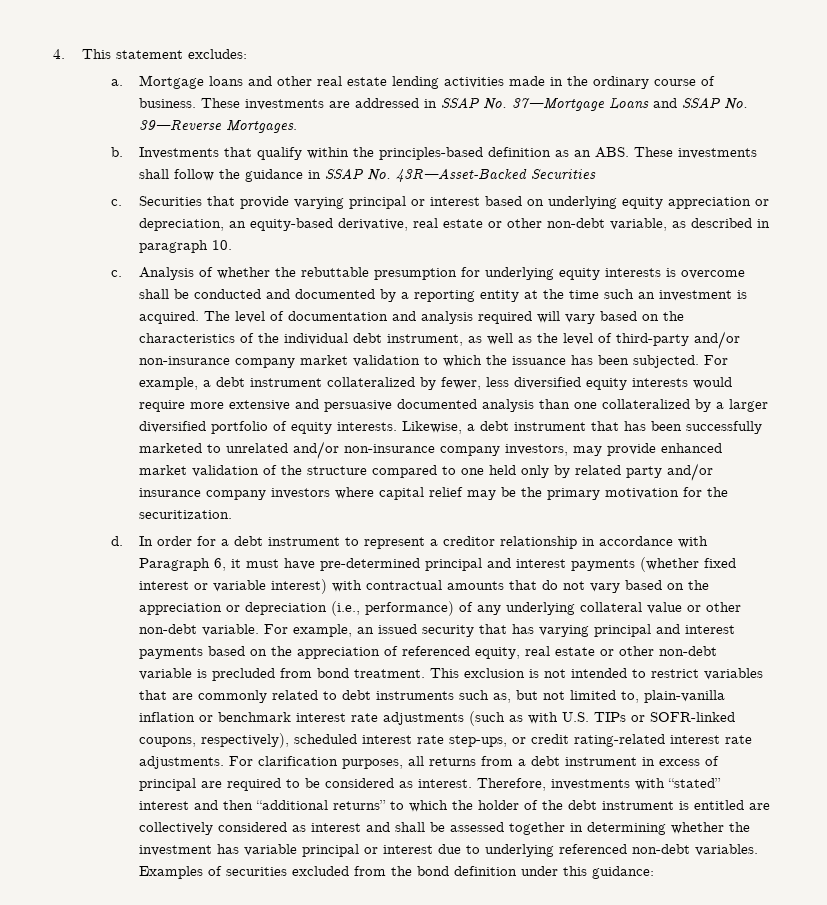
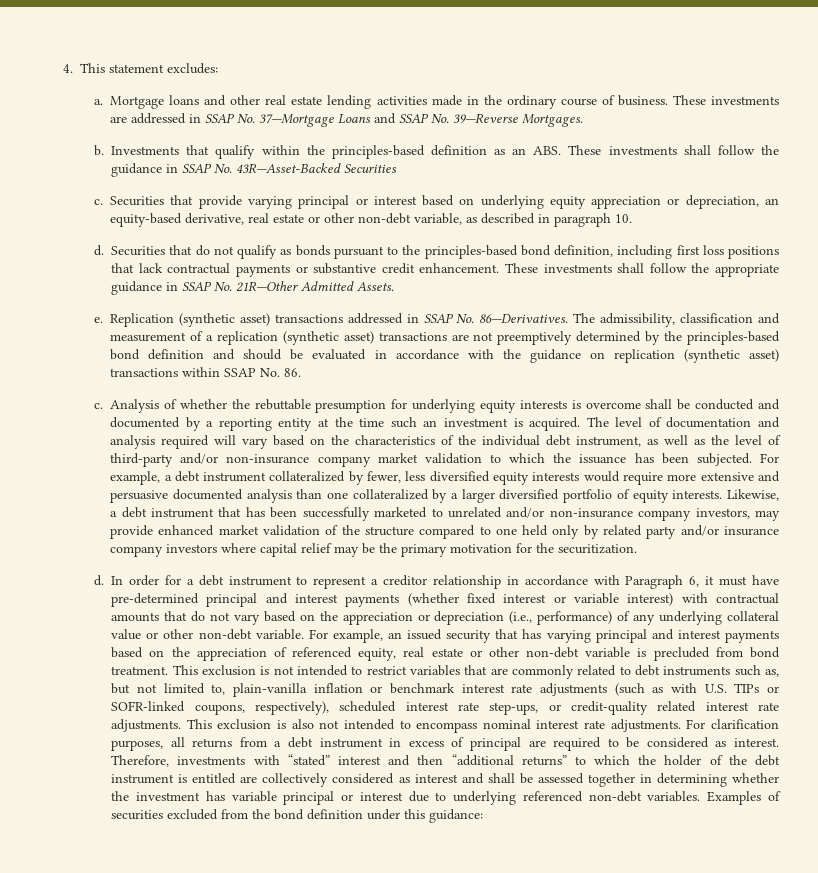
+ d. Securities that do not qualify as bonds pursuant to the principles-based bond definition, including first loss positions that lack contractual payments or substantive credit enhancement. These investments shall follow the appropriate guidance in SSAP No. 21R—Other Admitted Assets.
+ e. Replication (synthetic asset) transactions addressed in SSAP No. 86—Derivatives. The admissibility, classification and measurement of a replication (synthetic asset) transactions are not preemptively determined by the principles-based bond definition and should be evaluated in accordance with the guidance on replication (synthetic asset) transactions within SSAP No. 86.
- This exclusion is not intended to restrict variables that are commonly related to debt instruments such as, but not limited to, plain-vanilla inflation or benchmark interest rate adjustments (such as with U.S. TIPs or SOFR-linked coupons, respectively), scheduled interest rate step-ups, or credit rating-related interest rate adjustments.
+ This exclusion is not intended to restrict variables that are commonly related to debt instruments such as, but not limited to, plain-vanilla inflation or benchmark interest rate adjustments (such as with U.S. TIPs or SOFR-linked coupons, respectively), scheduled interest rate step-ups, or credit-quality related interest rate adjustments. This exclusion is also not intended to encompass nominal interest rate adjustments.

